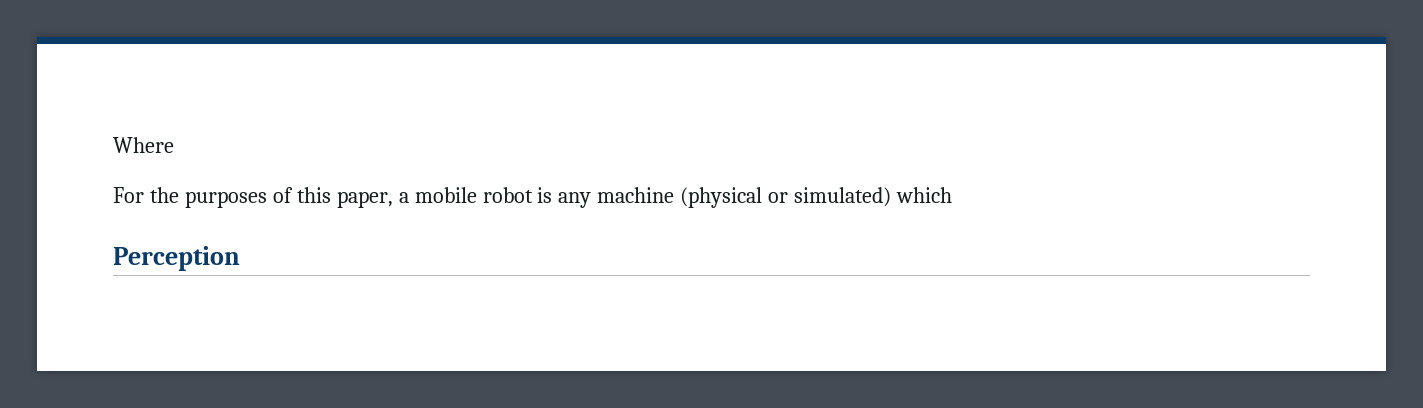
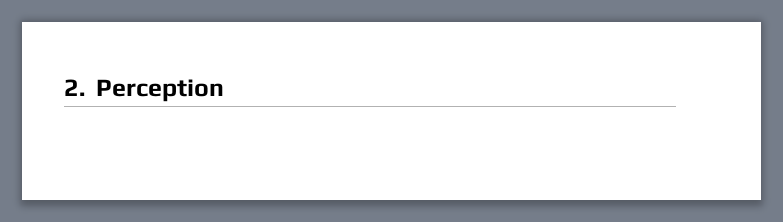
- Where
- For the purposes of this paper, a mobile robot is any machine (physical or simulated) which
- Perception
+ 2. Perception

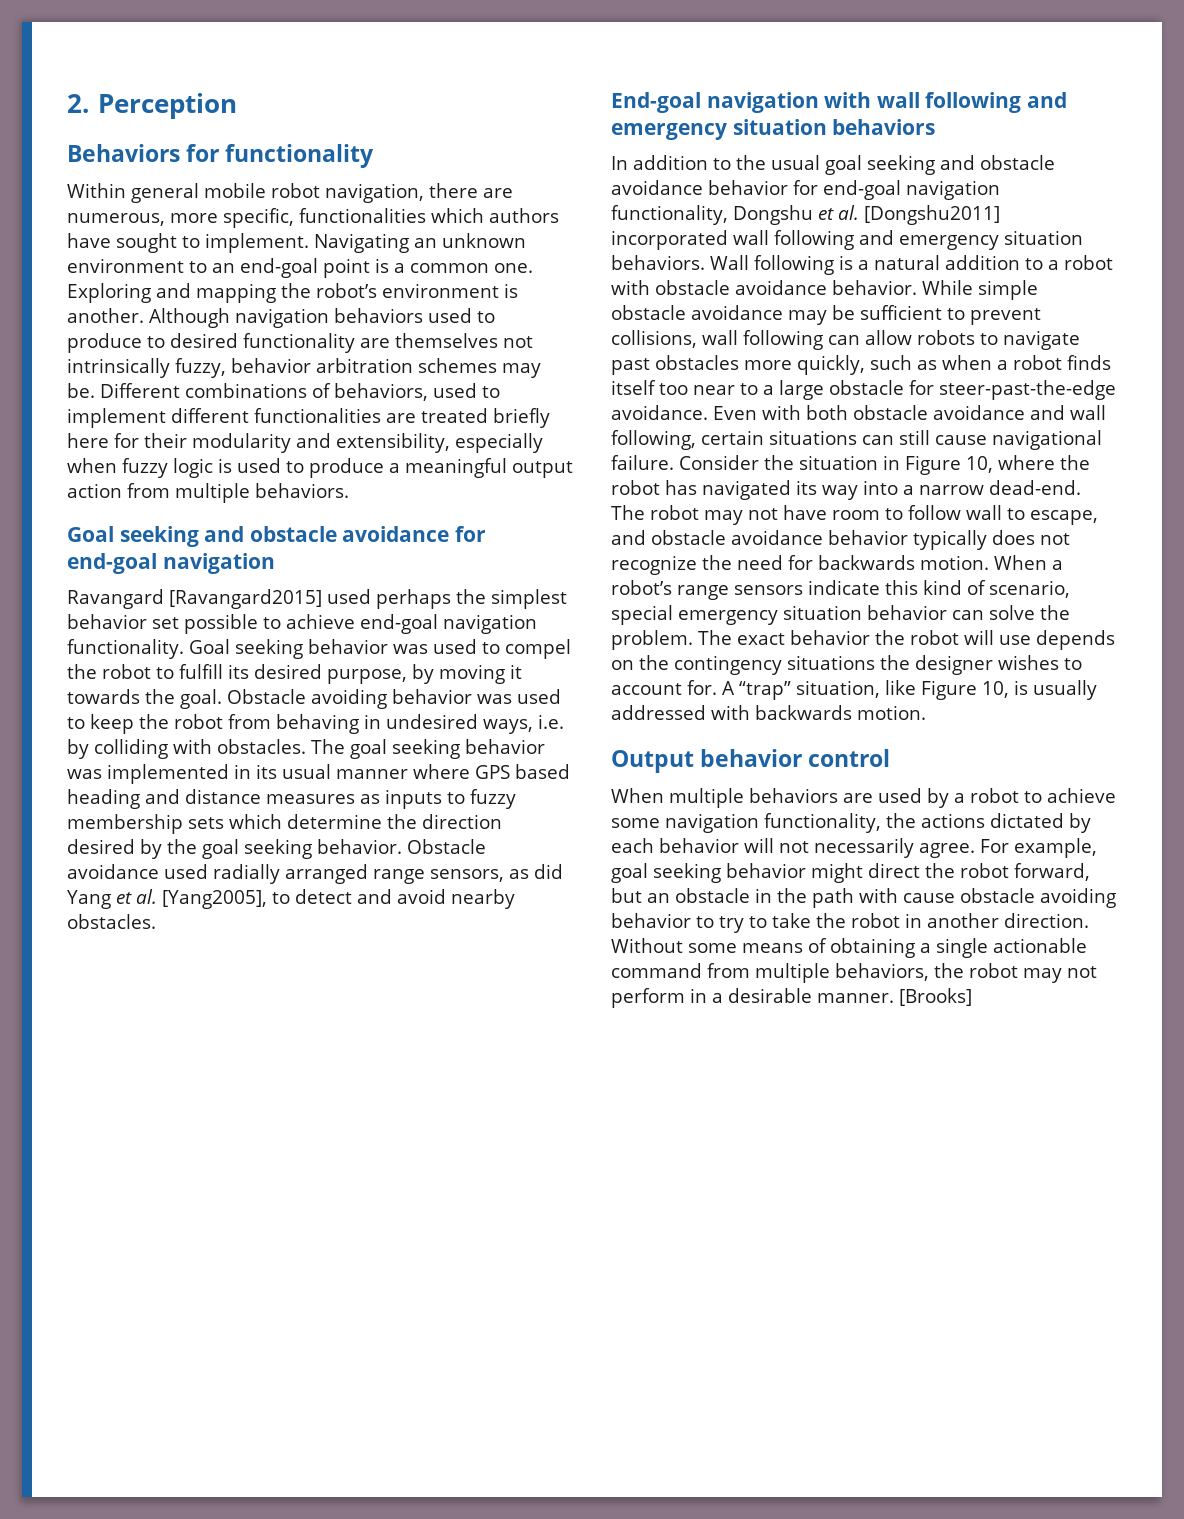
+ Behaviors for functionality
+ Within general mobile robot navigation, there are numerous, more specific, functionalities which authors have sought to implement. Navigating an unknown environment to an end-goal point is a common one. Exploring and mapping the robot’s environment is another. Although navigation behaviors used to produce to desired functionality are themselves not intrinsically fuzzy, behavior arbitration schemes may be. Different combinations of behaviors, used to implement different functionalities are treated briefly here for their modularity and extensibility, especially when fuzzy logic is used to produce a meaningful output action from multiple behaviors.
+ Goal seeking and obstacle avoidance for end-goal navigation
+ Ravangard [Ravangard2015] used perhaps the simplest behavior set possible to achieve end-goal navigation functionality. Goal seeking behavior was used to compel the robot to fulfill its desired purpose, by moving it towards the goal. Obstacle avoiding behavior was used to keep the robot from behaving in undesired ways, i.e. by colliding with obstacles. The goal seeking behavior was implemented in its usual manner where GPS based heading and distance measures as inputs to fuzzy membership sets which determine the direction desired by the goal seeking behavior. Obstacle avoidance used radially arranged range sensors, as did Yang et al. [Yang2005], to detect and avoid nearby obstacles.
+ End-goal navigation with wall following and emergency situation behaviors
+ In addition to the usual goal seeking and obstacle avoidance behavior for end-goal navigation functionality, Dongshu et al. [Dongshu2011] incorporated wall following and emergency situation behaviors. Wall following is a natural addition to a robot with obstacle avoidance behavior. While simple obstacle avoidance may be sufficient to prevent collisions, wall following can allow robots to navigate past obstacles more quickly, such as when a robot finds itself too near to a large obstacle for steer-past-the-edge avoidance. Even with both obstacle avoidance and wall following, certain situations can still cause navigational failure. Consider the situation in Figure 10, where the robot has navigated its way into a narrow dead-end. The robot may not have room to follow wall to escape, and obstacle avoidance behavior typically does not recognize the need for backwards motion. When a robot’s range sensors indicate this kind of scenario, special emergency situation behavior can solve the problem. The exact behavior the robot will use depends on the contingency situations the designer wishes to account for. A “trap” situation, like Figure 10, is usually addressed with backwards motion.
+ Output behavior control
+ When multiple behaviors are used by a robot to achieve some navigation functionality, the actions dictated by each behavior will not necessarily agree. For example, goal seeking behavior might direct the robot forward, but an obstacle in the path with cause obstacle avoiding behavior to try to take the robot in another direction. Without some means of obtaining a single actionable command from multiple behaviors, the robot may not perform in a desirable manner. [Brooks]

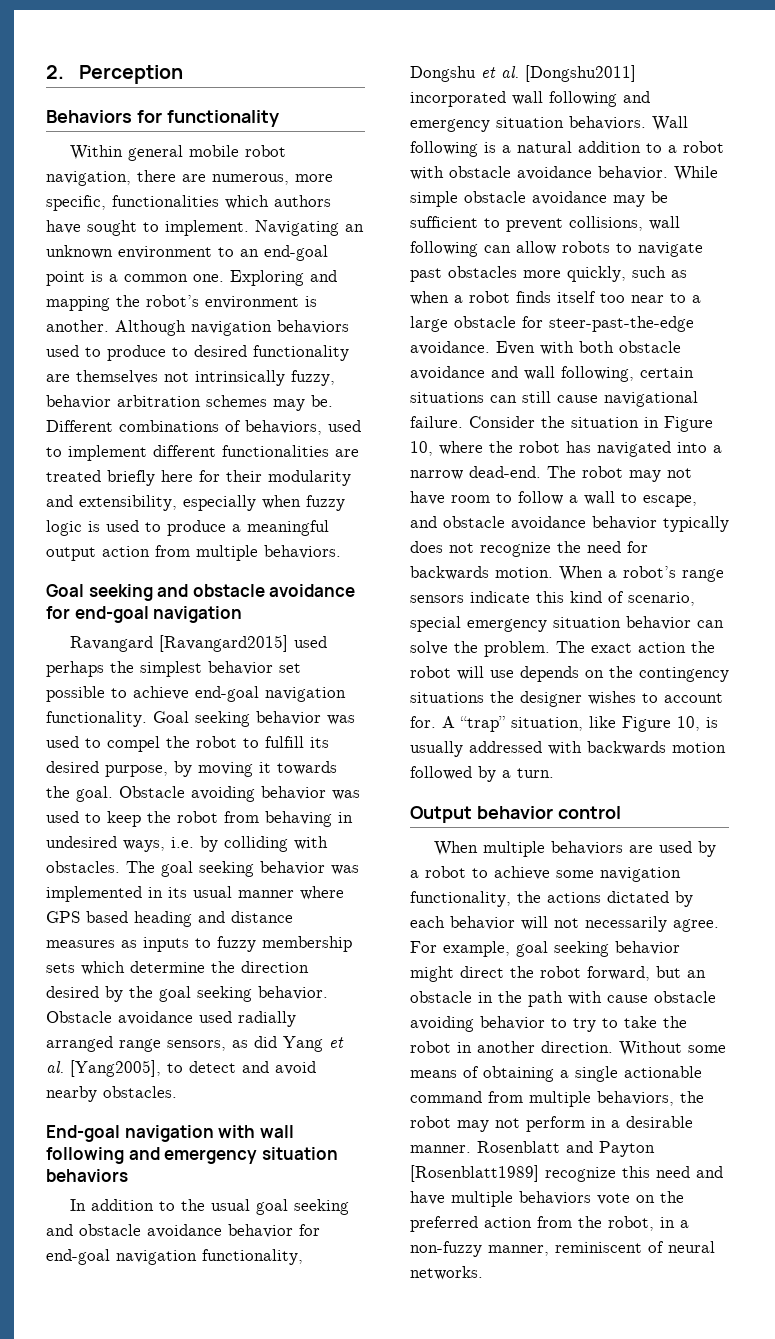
- Consider the situation in Figure 10, where the robot has navigated its way into a narrow dead-end.
+ Consider the situation in Figure 10, where the robot has navigated into a narrow dead-end.
- The robot may not have room to follow wall to escape, and obstacle avoidance behavior typically does not recognize the need for backwards motion.
+ The robot may not have room to follow a wall to escape, and obstacle avoidance behavior typically does not recognize the need for backwards motion.
- The exact behavior the robot will use depends on the contingency situations the designer wishes to account for.
+ The exact action the robot will use depends on the contingency situations the designer wishes to account for.
- A “trap” situation, like Figure 10, is usually addressed with backwards motion.
+ A “trap” situation, like Figure 10, is usually addressed with backwards motion followed by a turn.
- [Brooks]
+ Rosenblatt and Payton [Rosenblatt1989] recognize this need and have multiple behaviors vote on the preferred action from the robot, in a non-fuzzy manner, reminiscent of neural networks.

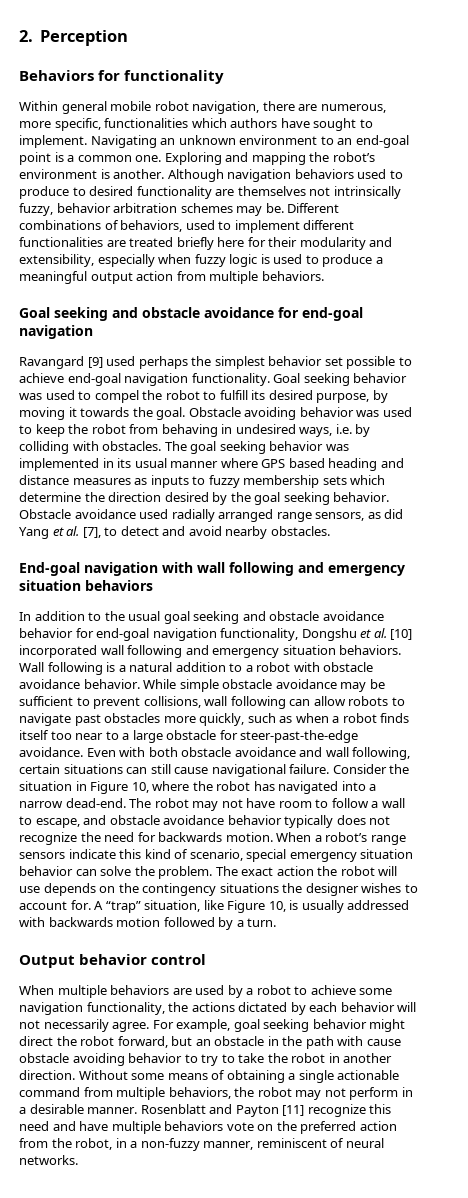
- Ravangard [Ravangard2015] used perhaps the simplest behavior set possible to achieve end-goal navigation functionality.
+ Ravangard [9] used perhaps the simplest behavior set possible to achieve end-goal navigation functionality.
- Obstacle avoidance used radially arranged range sensors, as did Yang et al. [Yang2005], to detect and avoid nearby obstacles.
+ Obstacle avoidance used radially arranged range sensors, as did Yang et al. [7], to detect and avoid nearby obstacles.
- In addition to the usual goal seeking and obstacle avoidance behavior for end-goal navigation functionality, Dongshu et al. [Dongshu2011] incorporated wall following and emergency situation behaviors.
+ In addition to the usual goal seeking and obstacle avoidance behavior for end-goal navigation functionality, Dongshu et al. [10] incorporated wall following and emergency situation behaviors.
- Rosenblatt and Payton [Rosenblatt1989] recognize this need and have multiple behaviors vote on the preferred action from the robot, in a non-fuzzy manner, reminiscent of neural networks.
+ Rosenblatt and Payton [11] recognize this need and have multiple behaviors vote on the preferred action from the robot, in a non-fuzzy manner, reminiscent of neural networks.

